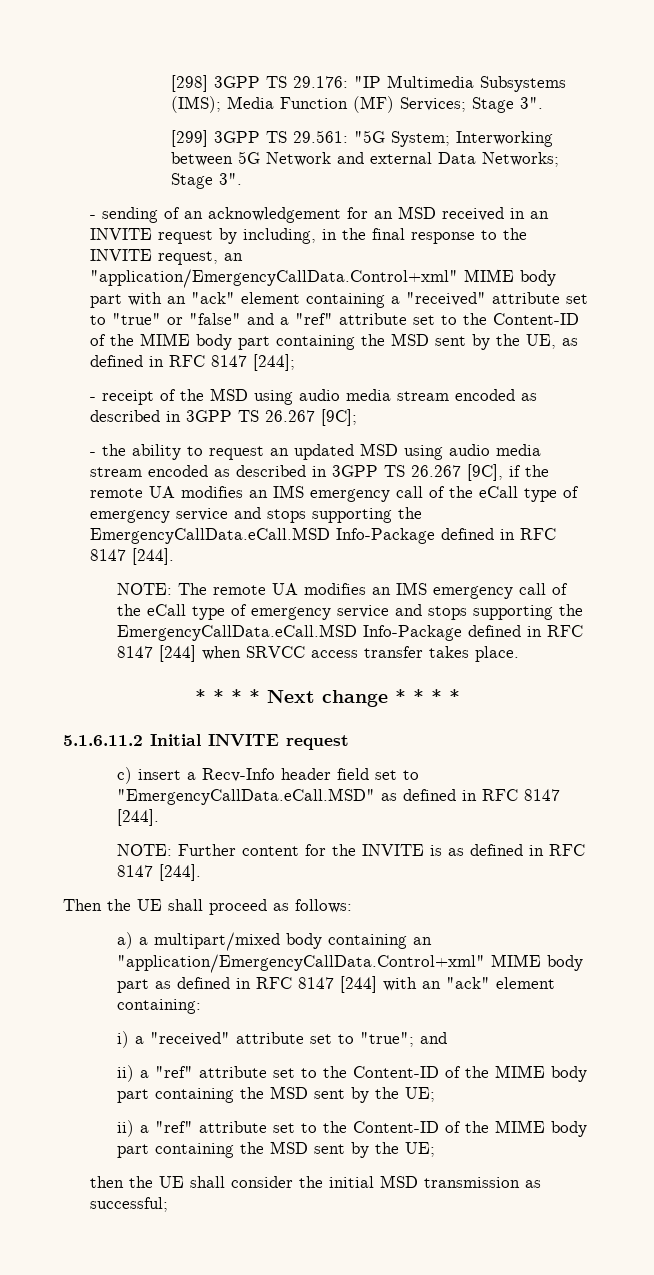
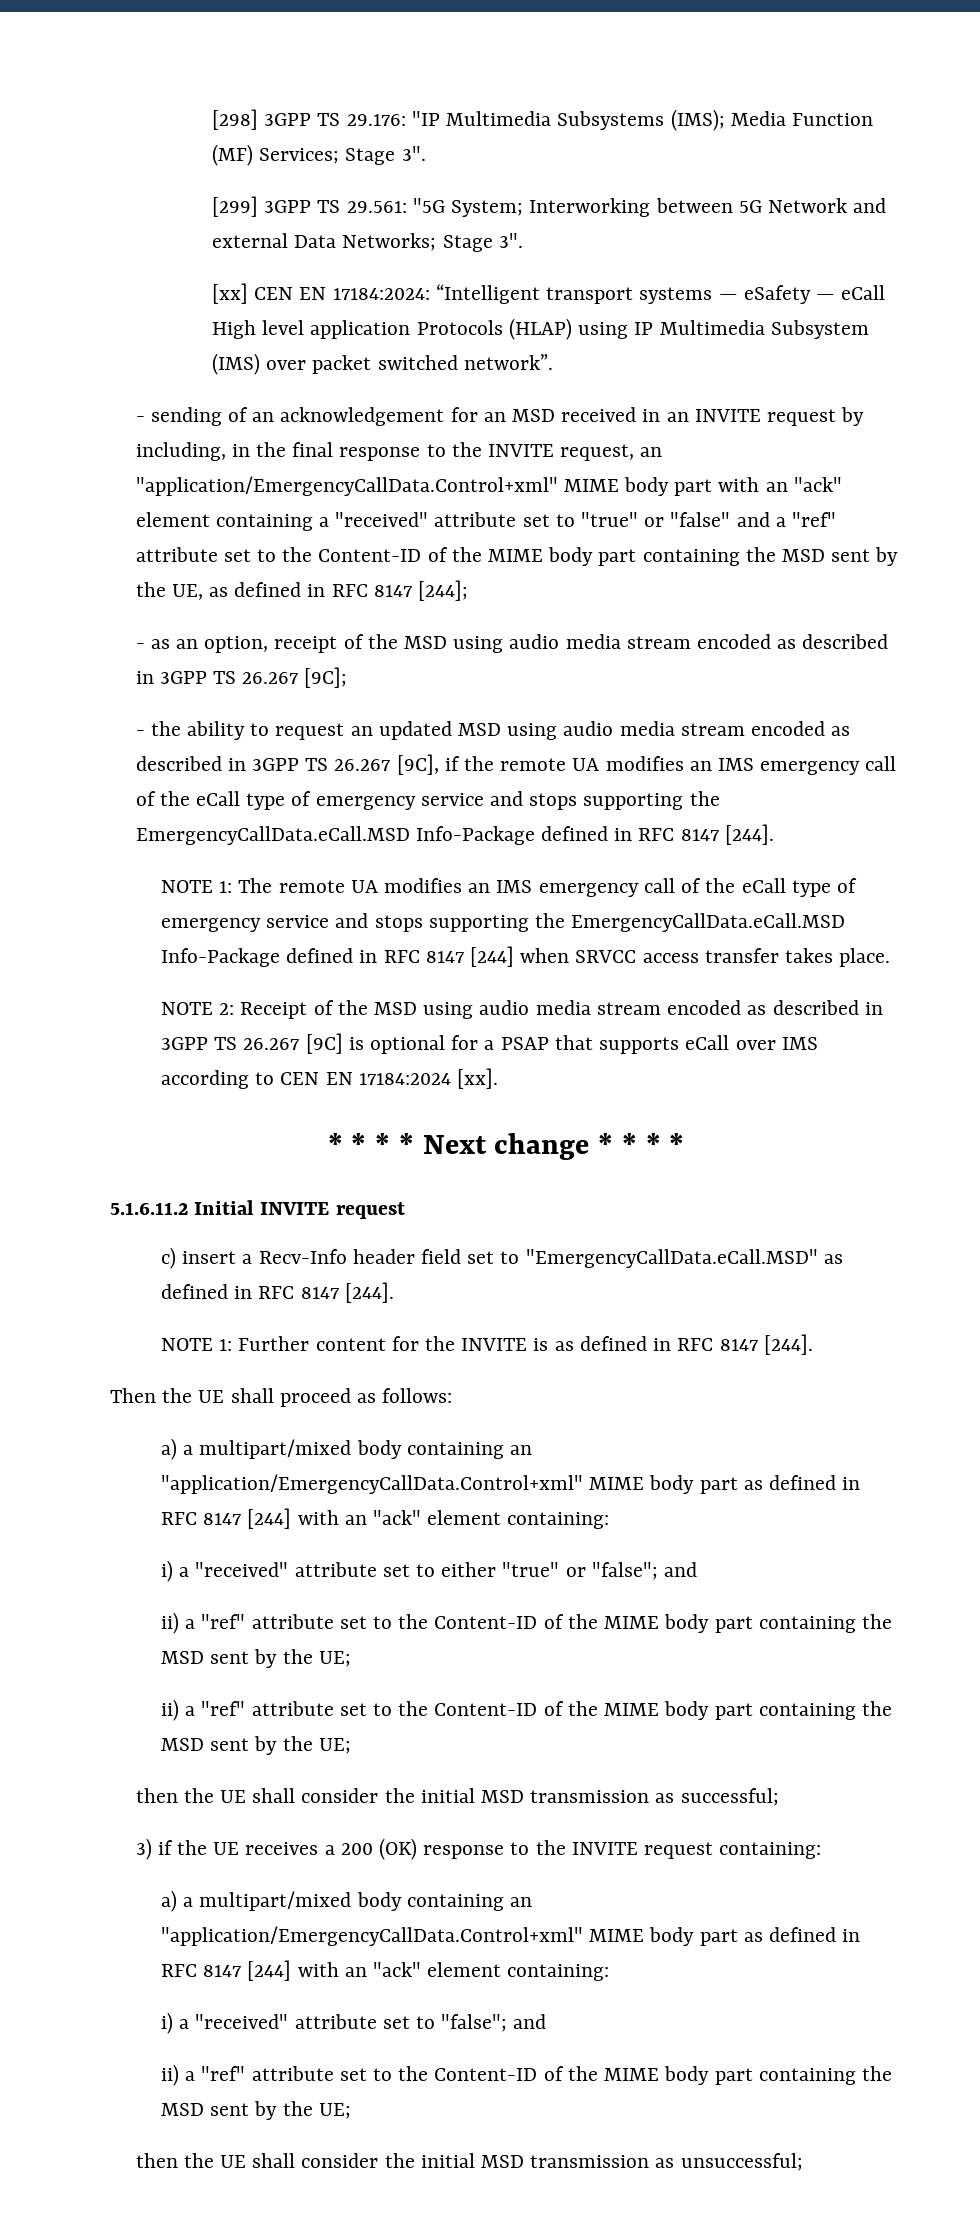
+ [xx] CEN EN 17184:2024: “Intelligent transport systems — eSafety — eCall High level application Protocols (HLAP) using IP Multimedia Subsystem (IMS) over packet switched network”.
- - receipt of the MSD using audio media stream encoded as described in 3GPP TS 26.267 [9C];
+ - as an option, receipt of the MSD using audio media stream encoded as described in 3GPP TS 26.267 [9C];
- NOTE: The remote UA modifies an IMS emergency call of the eCall type of emergency service and stops supporting the EmergencyCallData.eCall.MSD Info-Package defined in RFC 8147 [244] when SRVCC access transfer takes place.
+ NOTE 1: The remote UA modifies an IMS emergency call of the eCall type of emergency service and stops supporting the EmergencyCallData.eCall.MSD Info-Package defined in RFC 8147 [244] when SRVCC access transfer takes place.
+ NOTE 2: Receipt of the MSD using audio media stream encoded as described in 3GPP TS 26.267 [9C] is optional for a PSAP that supports eCall over IMS according to CEN EN 17184:2024 [xx].
- NOTE: Further content for the INVITE is as defined in RFC 8147 [244].
+ NOTE 1: Further content for the INVITE is as defined in RFC 8147 [244].
- i) a "received" attribute set to "true"; and
+ i) a "received" attribute set to either "true" or "false"; and
+ 3) if the UE receives a 200 (OK) response to the INVITE request containing:
+ a) a multipart/mixed body containing an "application/EmergencyCallData.Control+xml" MIME body part as defined in RFC 8147 [244] with an "ack" element containing:
+ i) a "received" attribute set to "false"; and
+ ii) a "ref" attribute set to the Content-ID of the MIME body part containing the MSD sent by the UE;
+ then the UE shall consider the initial MSD transmission as unsuccessful;

